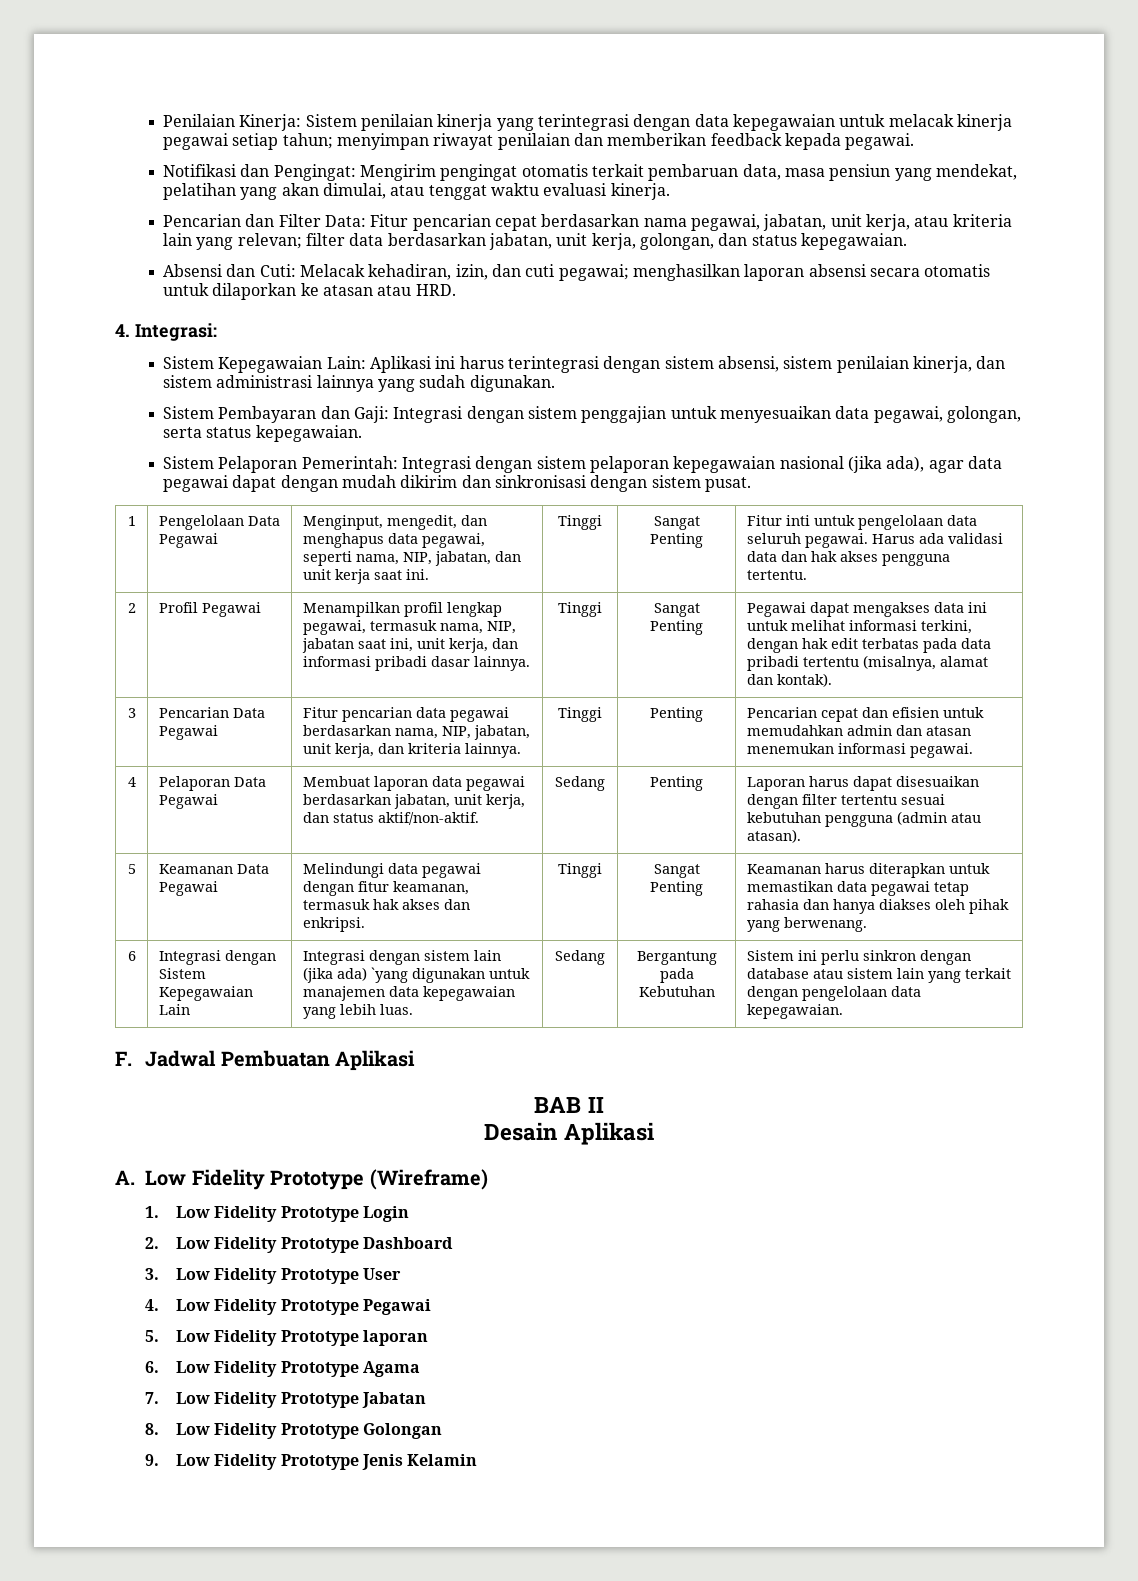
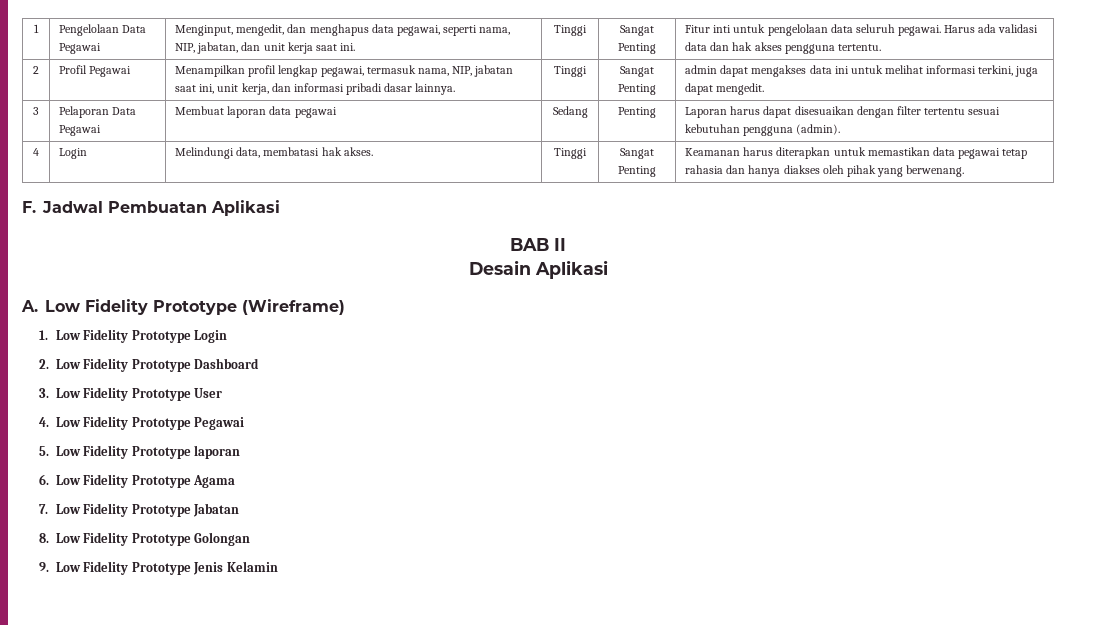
- Penilaian Kinerja: Sistem penilaian kinerja yang terintegrasi dengan data kepegawaian untuk melacak kinerja pegawai setiap tahun; menyimpan riwayat penilaian dan memberikan feedback kepada pegawai.
- Notifikasi dan Pengingat: Mengirim pengingat otomatis terkait pembaruan data, masa pensiun yang mendekat, pelatihan yang akan dimulai, atau tenggat waktu evaluasi kinerja.
- Pencarian dan Filter Data: Fitur pencarian cepat berdasarkan nama pegawai, jabatan, unit kerja, atau kriteria lain yang relevan; filter data berdasarkan jabatan, unit kerja, golongan, dan status kepegawaian.
- Absensi dan Cuti: Melacak kehadiran, izin, dan cuti pegawai; menghasilkan laporan absensi secara otomatis untuk dilaporkan ke atasan atau HRD.
- 4. Integrasi:
- Sistem Kepegawaian Lain: Aplikasi ini harus terintegrasi dengan sistem absensi, sistem penilaian kinerja, dan sistem administrasi lainnya yang sudah digunakan.
- Sistem Pembayaran dan Gaji: Integrasi dengan sistem penggajian untuk menyesuaikan data pegawai, golongan, serta status kepegawaian.
- Sistem Pelaporan Pemerintah: Integrasi dengan sistem pelaporan kepegawaian nasional (jika ada), agar data pegawai dapat dengan mudah dikirim dan sinkronisasi dengan sistem pusat.
- Pegawai dapat mengakses data ini untuk melihat informasi terkini, dengan hak edit terbatas pada data pribadi tertentu (misalnya, alamat dan kontak).
- 3 | Pencarian Data Pegawai | Fitur pencarian data pegawai berdasarkan nama, NIP, jabatan, unit kerja, dan kriteria lainnya. | Tinggi | Penting | Pencarian cepat dan efisien untuk memudahkan admin dan atasan menemukan informasi pegawai.
- 4 | Pelaporan Data Pegawai | Membuat laporan data pegawai berdasarkan jabatan, unit kerja, dan status aktif/non-aktif. | Sedang | Penting | Laporan harus dapat disesuaikan dengan filter tertentu sesuai kebutuhan pengguna (admin atau atasan).
- 5 | Keamanan Data Pegawai | Melindungi data pegawai dengan fitur keamanan, termasuk hak akses dan enkripsi. | Tinggi | Sangat Penting | Keamanan harus diterapkan untuk memastikan data pegawai tetap rahasia dan hanya diakses oleh pihak yang berwenang.
+ admin dapat mengakses data ini untuk melihat informasi terkini, juga dapat mengedit.
+ 3 | Pelaporan Data Pegawai | Membuat laporan data pegawai | Sedang | Penting | Laporan harus dapat disesuaikan dengan filter tertentu sesuai kebutuhan pengguna (admin).
+ 4 | Login | Melindungi data, membatasi hak akses. | Tinggi | Sangat Penting | Keamanan harus diterapkan untuk memastikan data pegawai tetap rahasia dan hanya diakses oleh pihak yang berwenang.
- 6 | Integrasi dengan Sistem Kepegawaian Lain | Integrasi dengan sistem lain (jika ada) `yang digunakan untuk manajemen data kepegawaian yang lebih luas. | Sedang | Bergantung pada Kebutuhan | Sistem ini perlu sinkron dengan database atau sistem lain yang terkait dengan pengelolaan data kepegawaian.

